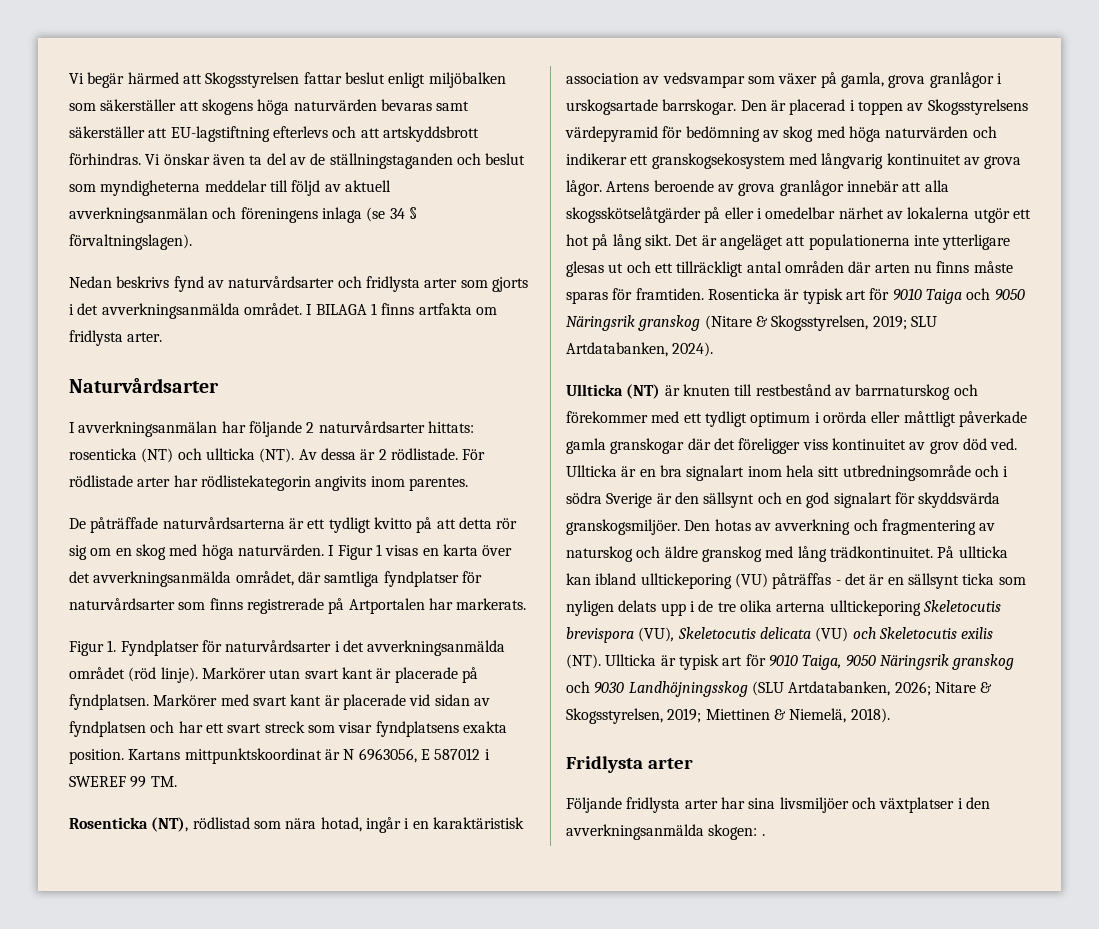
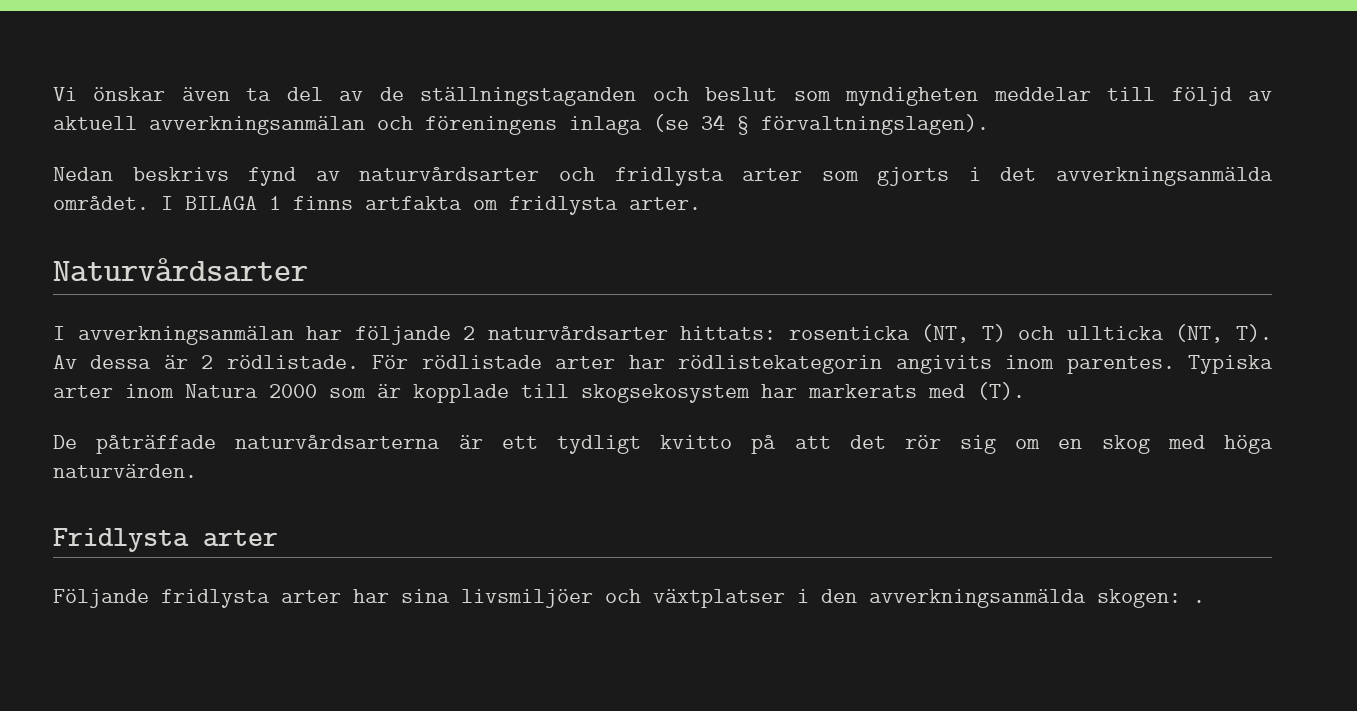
- Vi begär härmed att Skogsstyrelsen fattar beslut enligt miljöbalken som säkerställer att skogens höga naturvärden bevaras samt säkerställer att EU-lagstiftning efterlevs och att artskyddsbrott förhindras. Vi önskar även ta del av de ställningstaganden och beslut som myndigheterna meddelar till följd av aktuell avverkningsanmälan och föreningens inlaga (se 34 § förvaltningslagen).
+ Vi önskar även ta del av de ställningstaganden och beslut som myndigheten meddelar till följd av aktuell avverkningsanmälan och föreningens inlaga (se 34 § förvaltningslagen).
- I avverkningsanmälan har följande 2 naturvårdsarter hittats: rosenticka (NT) och ullticka (NT). Av dessa är 2 rödlistade.
+ I avverkningsanmälan har följande 2 naturvårdsarter hittats: rosenticka (NT, T) och ullticka (NT, T). Av dessa är 2 rödlistade.
+ Typiska arter inom Natura 2000 som är kopplade till skogsekosystem har markerats med (T).
- De påträffade naturvårdsarterna är ett tydligt kvitto på att detta rör sig om en skog med höga naturvärden. I Figur 1 visas en karta över det avverkningsanmälda området, där samtliga fyndplatser för naturvårdsarter som finns registrerade på Artportalen har markerats.
- Figur 1. Fyndplatser för naturvårdsarter i det avverkningsanmälda området (röd linje). Markörer utan svart kant är placerade på fyndplatsen. Markörer med svart kant är placerade vid sidan av fyndplatsen och har ett svart streck som visar fyndplatsens exakta position. Kartans mittpunktskoordinat är N 6963056, E 587012 i SWEREF 99 TM.
- Rosenticka (NT), rödlistad som nära hotad, ingår i en karaktäristisk association av vedsvampar som växer på gamla, grova granlågor i urskogsartade barrskogar. Den är placerad i toppen av Skogsstyrelsens värdepyramid för bedömning av skog med höga naturvärden och indikerar ett granskogsekosystem med långvarig kontinuitet av grova lågor. Artens beroende av grova granlågor innebär att alla skogsskötselåtgärder på eller i omedelbar närhet av lokalerna utgör ett hot på lång sikt. Det är angeläget att populationerna inte ytterligare glesas ut och ett tillräckligt antal områden där arten nu finns måste sparas för framtiden. Rosenticka är typisk art för 9010 Taiga och 9050 Näringsrik granskog (Nitare & Skogsstyrelsen, 2019; SLU Artdatabanken, 2024).
- Ullticka (NT) är knuten till restbestånd av barrnaturskog och förekommer med ett tydligt optimum i orörda eller måttligt påverkade gamla granskogar där det föreligger viss kontinuitet av grov död ved. Ullticka är en bra signalart inom hela sitt utbredningsområde och i södra Sverige är den sällsynt och en god signalart för skyddsvärda granskogsmiljöer. Den hotas av avverkning och fragmentering av naturskog och äldre granskog med lång trädkontinuitet. På ullticka kan ibland ulltickeporing (VU) påträffas - det är en sällsynt ticka som nyligen delats upp i de tre olika arterna ulltickeporing Skeletocutis brevispora (VU), Skeletocutis delicata (VU) och Skeletocutis exilis (NT). Ullticka är typisk art för 9010 Taiga, 9050 Näringsrik granskog och 9030 Landhöjningsskog (SLU Artdatabanken, 2026; Nitare & Skogsstyrelsen, 2019; Miettinen & Niemelä, 2018).
+ De påträffade naturvårdsarterna är ett tydligt kvitto på att det rör sig om en skog med höga naturvärden.

